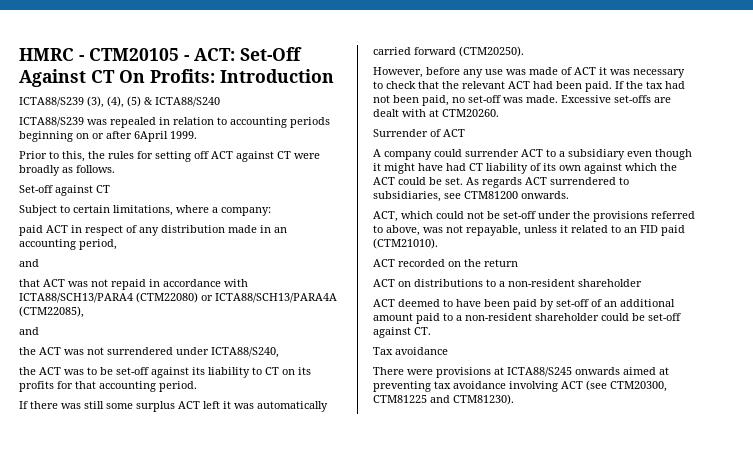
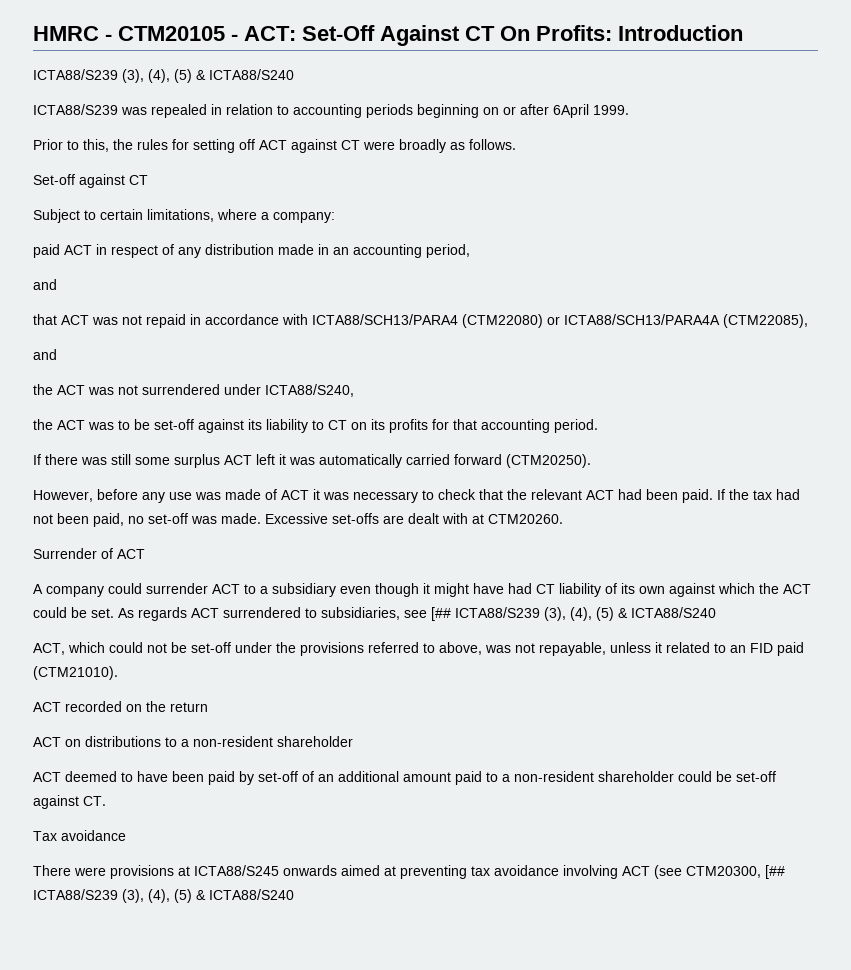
- As regards ACT surrendered to subsidiaries, see CTM81200 onwards.
+ As regards ACT surrendered to subsidiaries, see [## ICTA88/S239 (3), (4), (5) & ICTA88/S240
- There were provisions at ICTA88/S245 onwards aimed at preventing tax avoidance involving ACT (see CTM20300, CTM81225 and CTM81230).
+ There were provisions at ICTA88/S245 onwards aimed at preventing tax avoidance involving ACT (see CTM20300, [## ICTA88/S239 (3), (4), (5) & ICTA88/S240

